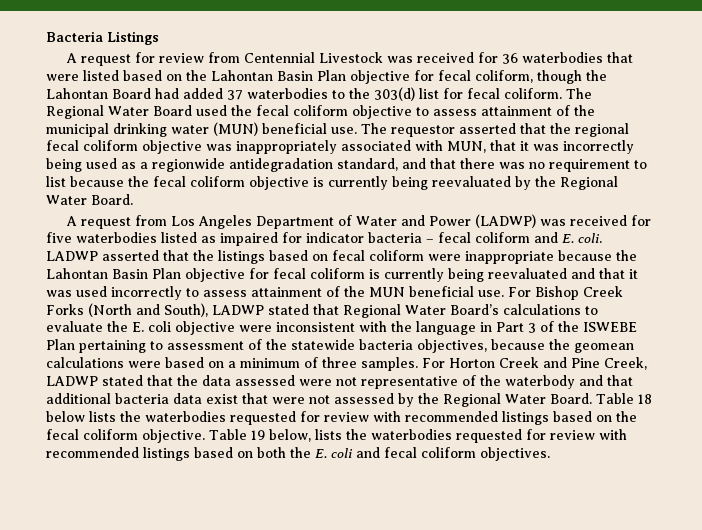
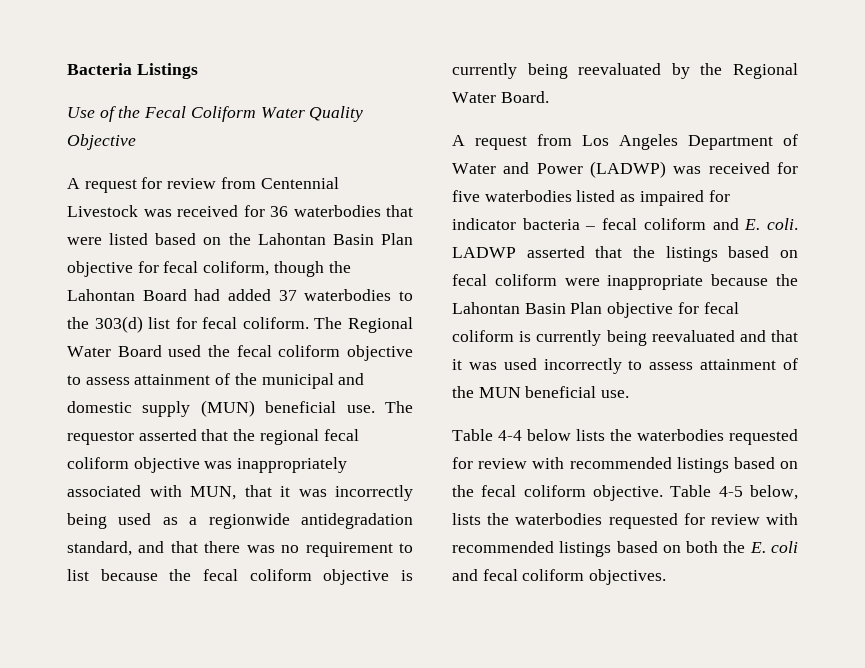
+ Use of the Fecal Coliform Water Quality Objective
- The Regional Water Board used the fecal coliform objective to assess attainment of the municipal drinking water (MUN) beneficial use.
+ The Regional Water Board used the fecal coliform objective to assess attainment of the municipal and domestic supply (MUN) beneficial use.
- LADWP asserted that the listings based on fecal coliform were inappropriate because the Lahontan Basin Plan objective for fecal coliform is currently being reevaluated and that it was used incorrectly to assess attainment of the MUN beneficial use. For Bishop Creek Forks (North and South), LADWP stated that Regional Water Board’s calculations to evaluate the E. coli objective were inconsistent with the language in Part 3 of the ISWEBE Plan pertaining to assessment of the statewide bacteria objectives, because the geomean calculations were based on a minimum of three samples. For Horton Creek and Pine Creek, LADWP stated that the data assessed were not representative of the waterbody and that additional bacteria data exist that were not assessed by the Regional Water Board. Table 18 below lists the waterbodies requested for review with recommended listings based on the fecal coliform objective.
+ LADWP asserted that the listings based on fecal coliform were inappropriate because the Lahontan Basin Plan objective for fecal coliform is currently being reevaluated and that it was used incorrectly to assess attainment of the MUN beneficial use.
+ Table 4-4 below lists the waterbodies requested for review with recommended listings based on the fecal coliform objective.
- Table 19 below, lists the waterbodies requested for review with recommended listings based on both the E. coli and fecal coliform objectives.
+ Table 4-5 below, lists the waterbodies requested for review with recommended listings based on both the E. coli and fecal coliform objectives.

